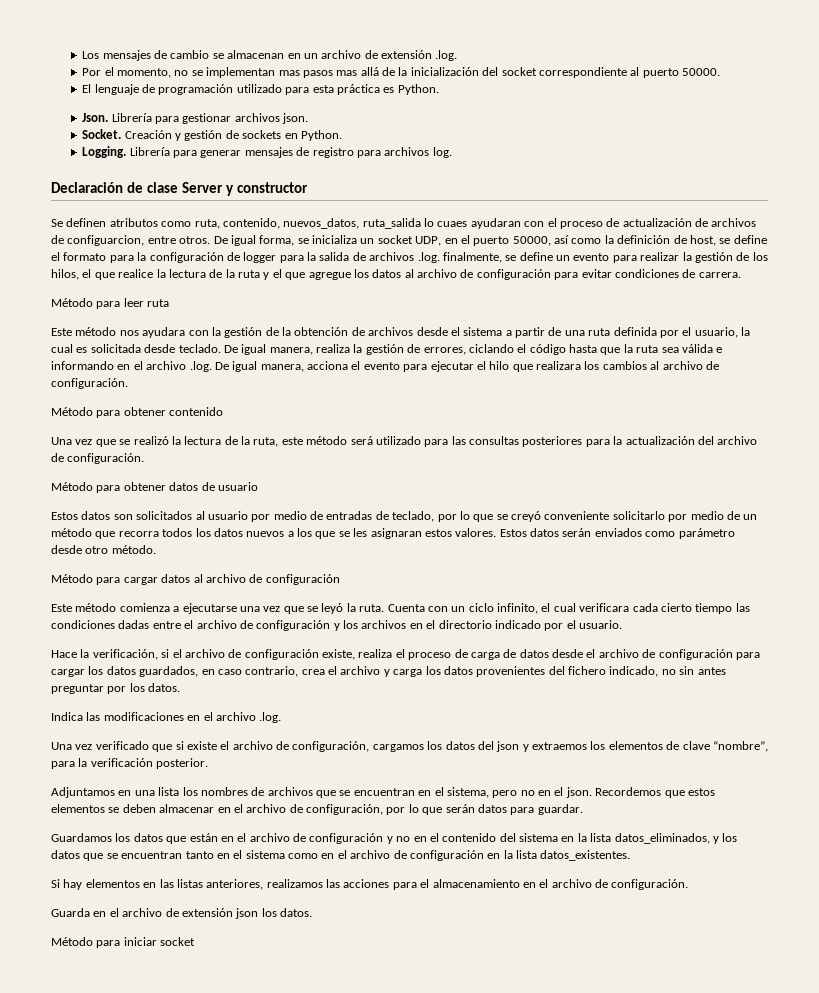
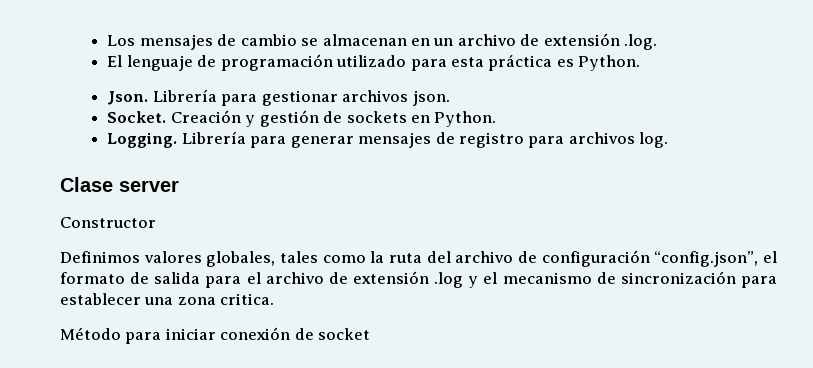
- Por el momento, no se implementan mas pasos mas allá de la inicialización del socket correspondiente al puerto 50000.
- Declaración de clase Server y constructor
- Se definen atributos como ruta, contenido, nuevos_datos, ruta_salida lo cuaes ayudaran con el proceso de actualización de archivos de configuarcion, entre otros. De igual forma, se inicializa un socket UDP, en el puerto 50000, así como la definición de host, se define el formato para la configuración de logger para la salida de archivos .log. finalmente, se define un evento para realizar la gestión de los hilos, el que realice la lectura de la ruta y el que agregue los datos al archivo de configuración para evitar condiciones de carrera.
- Método para leer ruta
- Este método nos ayudara con la gestión de la obtención de archivos desde el sistema a partir de una ruta definida por el usuario, la cual es solicitada desde teclado. De igual manera, realiza la gestión de errores, ciclando el código hasta que la ruta sea válida e informando en el archivo .log. De igual manera, acciona el evento para ejecutar el hilo que realizara los cambios al archivo de configuración.
- Método para obtener contenido
- Una vez que se realizó la lectura de la ruta, este método será utilizado para las consultas posteriores para la actualización del archivo de configuración.
- Método para obtener datos de usuario
- Estos datos son solicitados al usuario por medio de entradas de teclado, por lo que se creyó conveniente solicitarlo por medio de un método que recorra todos los datos nuevos a los que se les asignaran estos valores. Estos datos serán enviados como parámetro desde otro método.
- Método para cargar datos al archivo de configuración
- Este método comienza a ejecutarse una vez que se leyó la ruta. Cuenta con un ciclo infinito, el cual verificara cada cierto tiempo las condiciones dadas entre el archivo de configuración y los archivos en el directorio indicado por el usuario.
- Hace la verificación, si el archivo de configuración existe, realiza el proceso de carga de datos desde el archivo de configuración para cargar los datos guardados, en caso contrario, crea el archivo y carga los datos provenientes del fichero indicado, no sin antes preguntar por los datos.
- Indica las modificaciones en el archivo .log.
- Una vez verificado que si existe el archivo de configuración, cargamos los datos del json y extraemos los elementos de clave “nombre”, para la verificación posterior.
- Adjuntamos en una lista los nombres de archivos que se encuentran en el sistema, pero no en el json. Recordemos que estos elementos se deben almacenar en el archivo de configuración, por lo que serán datos para guardar.
- Guardamos los datos que están en el archivo de configuración y no en el contenido del sistema en la lista datos_eliminados, y los datos que se encuentran tanto en el sistema como en el archivo de configuración en la lista datos_existentes.
- Si hay elementos en las listas anteriores, realizamos las acciones para el almacenamiento en el archivo de configuración.
- Guarda en el archivo de extensión json los datos.
+ Clase server
+ Constructor
+ Definimos valores globales, tales como la ruta del archivo de configuración “config.json”, el formato de salida para el archivo de extensión .log y el mecanismo de sincronización para establecer una zona critica.
- Método para iniciar socket
+ Método para iniciar conexión de socket

